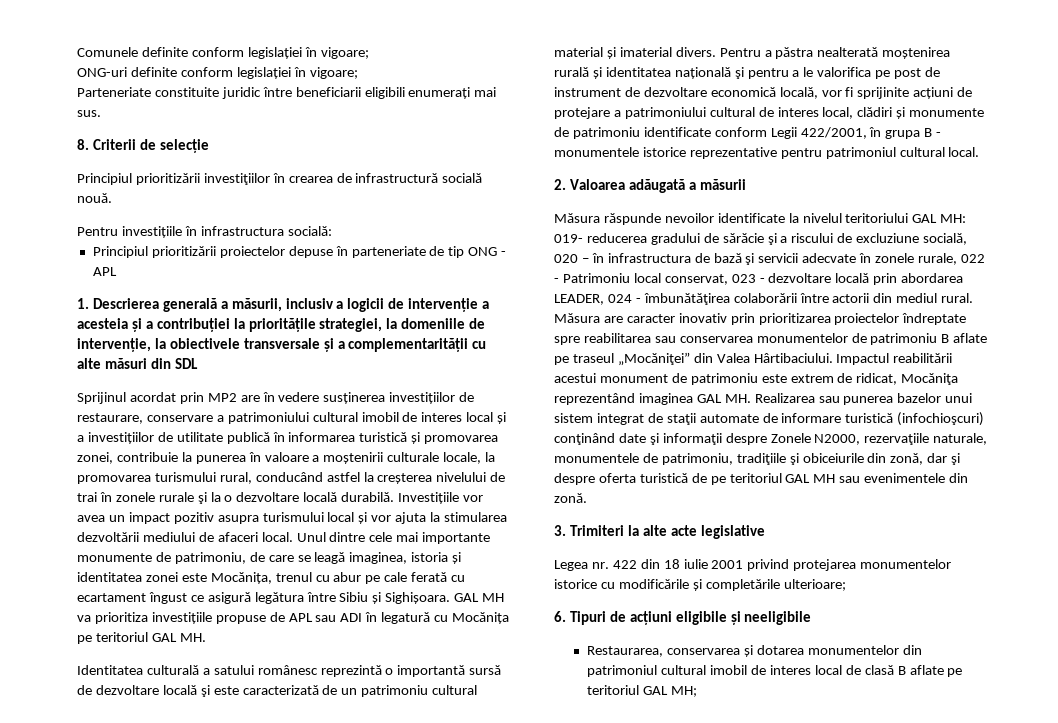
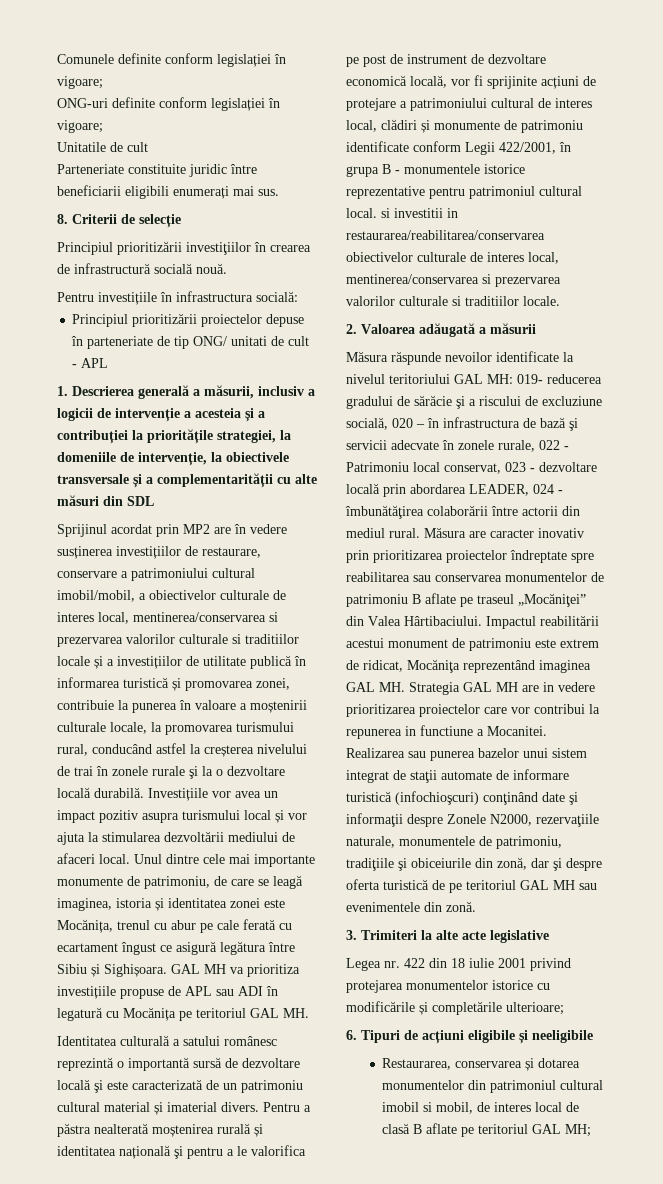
+ Unitatile de cult
- Principiul prioritizării proiectelor depuse în parteneriate de tip ONG - APL
+ Principiul prioritizării proiectelor depuse în parteneriate de tip ONG/ unitati de cult - APL
- Sprijinul acordat prin MP2 are în vedere susținerea investițiilor de restaurare, conservare a patrimoniului cultural imobil de interes local și a investițiilor de utilitate publică în informarea turistică și promovarea zonei, contribuie la punerea în valoare a moștenirii culturale locale, la promovarea turismului rural, conducând astfel la creșterea nivelului de trai în zonele rurale şi la o dezvoltare locală durabilă.
+ Sprijinul acordat prin MP2 are în vedere susținerea investițiilor de restaurare, conservare a patrimoniului cultural imobil/mobil, a obiectivelor culturale de interes local, mentinerea/conservarea si prezervarea valorilor culturale si traditiilor locale și a investițiilor de utilitate publică în informarea turistică și promovarea zonei, contribuie la punerea în valoare a moștenirii culturale locale, la promovarea turismului rural, conducând astfel la creșterea nivelului de trai în zonele rurale şi la o dezvoltare locală durabilă.
- Pentru a păstra nealterată moștenirea rurală și identitatea națională şi pentru a le valorifica pe post de instrument de dezvoltare economică locală, vor fi sprijinite acțiuni de protejare a patrimoniului cultural de interes local, clădiri și monumente de patrimoniu identificate conform Legii 422/2001, în grupa B - monumentele istorice reprezentative pentru patrimoniul cultural local.
+ Pentru a păstra nealterată moștenirea rurală și identitatea națională şi pentru a le valorifica pe post de instrument de dezvoltare economică locală, vor fi sprijinite acțiuni de protejare a patrimoniului cultural de interes local, clădiri și monumente de patrimoniu identificate conform Legii 422/2001, în grupa B - monumentele istorice reprezentative pentru patrimoniul cultural local. si investitii in restaurarea/reabilitarea/conservarea obiectivelor culturale de interes local, mentinerea/conservarea si prezervarea valorilor culturale si traditiilor locale.
- Impactul reabilitării acestui monument de patrimoniu este extrem de ridicat, Mocăniţa reprezentând imaginea GAL MH. Realizarea sau punerea bazelor unui sistem integrat de staţii automate de informare turistică (infochioşcuri) conţinând date şi informaţii despre Zonele N2000, rezervaţiile naturale, monumentele de patrimoniu, tradiţiile şi obiceiurile din zonă, dar şi despre oferta turistică de pe teritoriul GAL MH sau evenimentele din zonă.
+ Impactul reabilitării acestui monument de patrimoniu este extrem de ridicat, Mocăniţa reprezentând imaginea GAL MH. Strategia GAL MH are in vedere prioritizarea proiectelor care vor contribui la repunerea in functiune a Mocanitei. Realizarea sau punerea bazelor unui sistem integrat de staţii automate de informare turistică (infochioşcuri) conţinând date şi informaţii despre Zonele N2000, rezervaţiile naturale, monumentele de patrimoniu, tradiţiile şi obiceiurile din zonă, dar şi despre oferta turistică de pe teritoriul GAL MH sau evenimentele din zonă.
- Restaurarea, conservarea și dotarea monumentelor din patrimoniul cultural imobil de interes local de clasă B aflate pe teritoriul GAL MH;
+ Restaurarea, conservarea și dotarea monumentelor din patrimoniul cultural imobil si mobil, de interes local de clasă B aflate pe teritoriul GAL MH;

